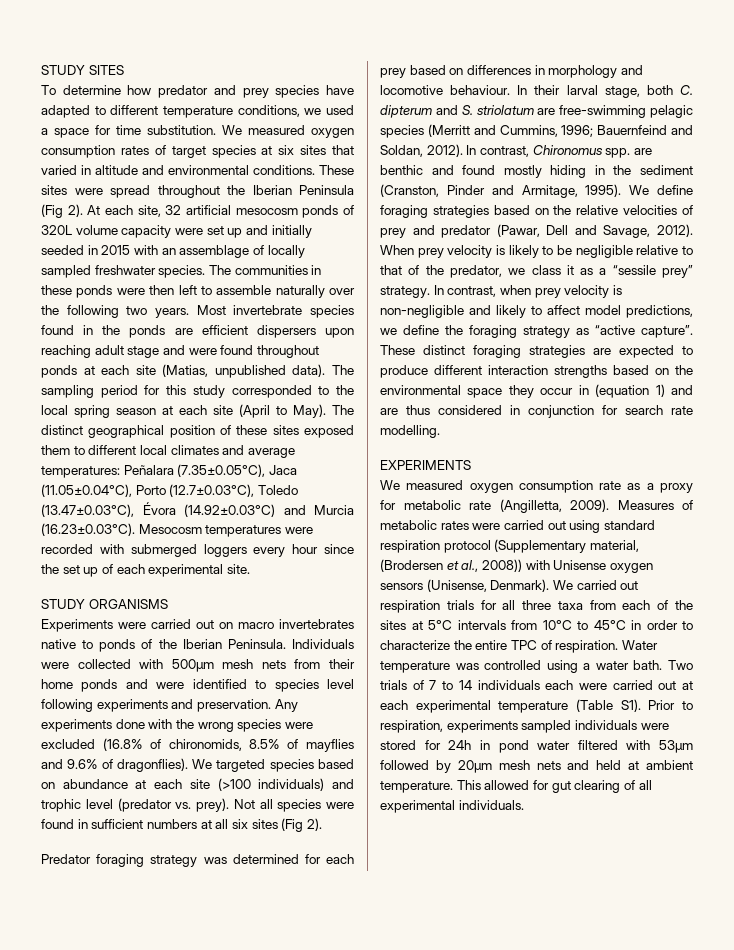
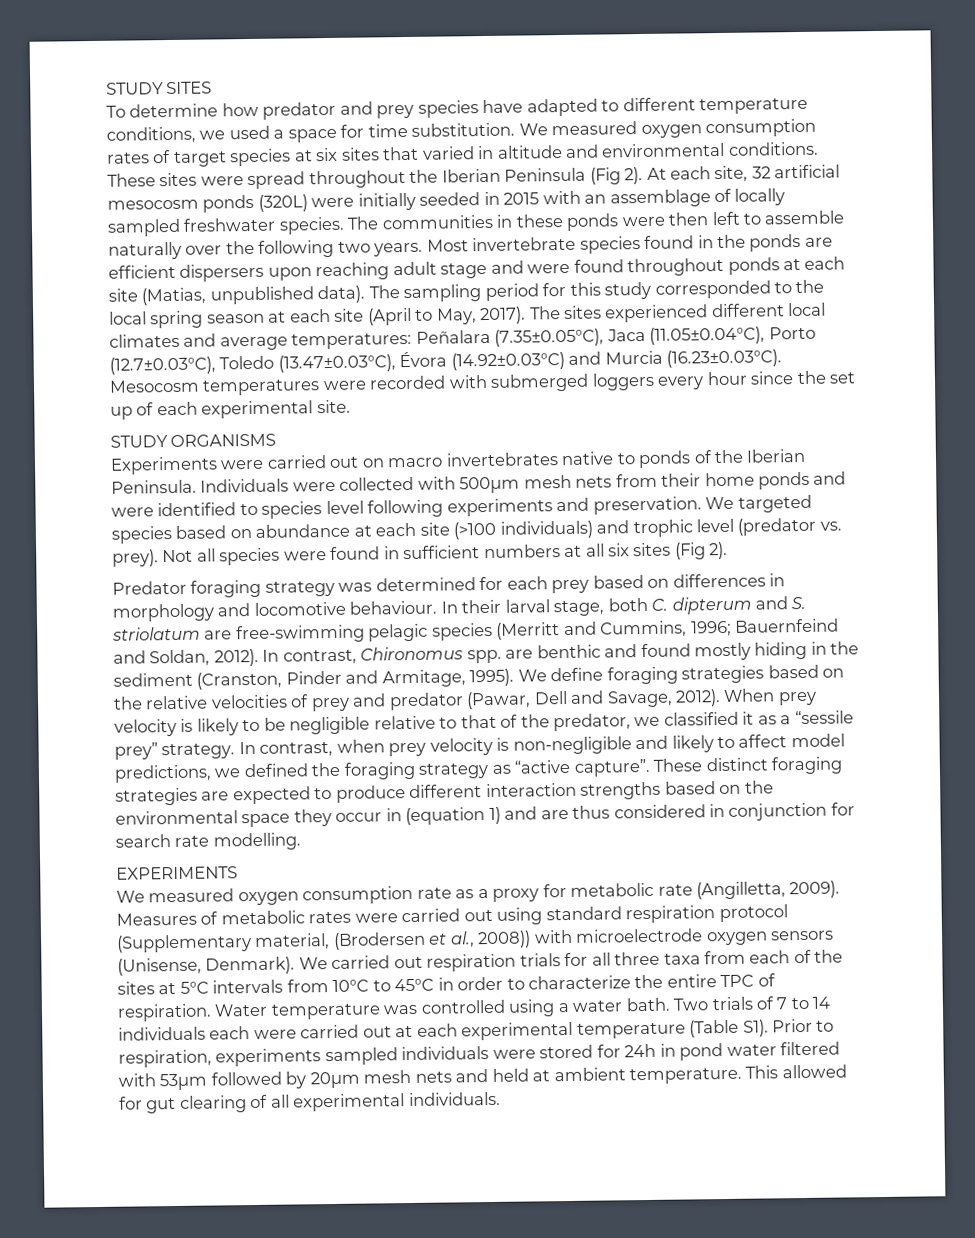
- At each site, 32 artificial mesocosm ponds of 320L volume capacity were set up and initially seeded in 2015 with an assemblage of locally sampled freshwater species.
+ At each site, 32 artificial mesocosm ponds (320L) were initially seeded in 2015 with an assemblage of locally sampled freshwater species.
- The sampling period for this study corresponded to the local spring season at each site (April to May). The distinct geographical position of these sites exposed them to different local climates and average temperatures: Peñalara (7.35±0.05°C), Jaca (11.05±0.04°C), Porto (12.7±0.03°C), Toledo (13.47±0.03°C), Évora (14.92±0.03°C) and Murcia (16.23±0.03°C). Mesocosm temperatures were recorded with submerged loggers every hour since the set up of each experimental site.
+ The sampling period for this study corresponded to the local spring season at each site (April to May, 2017). The sites experienced different local climates and average temperatures: Peñalara (7.35±0.05°C), Jaca (11.05±0.04°C), Porto (12.7±0.03°C), Toledo (13.47±0.03°C), Évora (14.92±0.03°C) and Murcia (16.23±0.03°C). Mesocosm temperatures were recorded with submerged loggers every hour since the set up of each experimental site.
- Any experiments done with the wrong species were excluded (16.8% of chironomids, 8.5% of mayflies and 9.6% of dragonflies).
- When prey velocity is likely to be negligible relative to that of the predator, we class it as a “sessile prey” strategy.
+ When prey velocity is likely to be negligible relative to that of the predator, we classified it as a “sessile prey” strategy.
- In contrast, when prey velocity is non-negligible and likely to affect model predictions, we define the foraging strategy as “active capture”.
+ In contrast, when prey velocity is non-negligible and likely to affect model predictions, we defined the foraging strategy as “active capture”.
- Measures of metabolic rates were carried out using standard respiration protocol (Supplementary material, (Brodersen et al., 2008)) with Unisense oxygen sensors (Unisense, Denmark).
+ Measures of metabolic rates were carried out using standard respiration protocol (Supplementary material, (Brodersen et al., 2008)) with microelectrode oxygen sensors (Unisense, Denmark).

